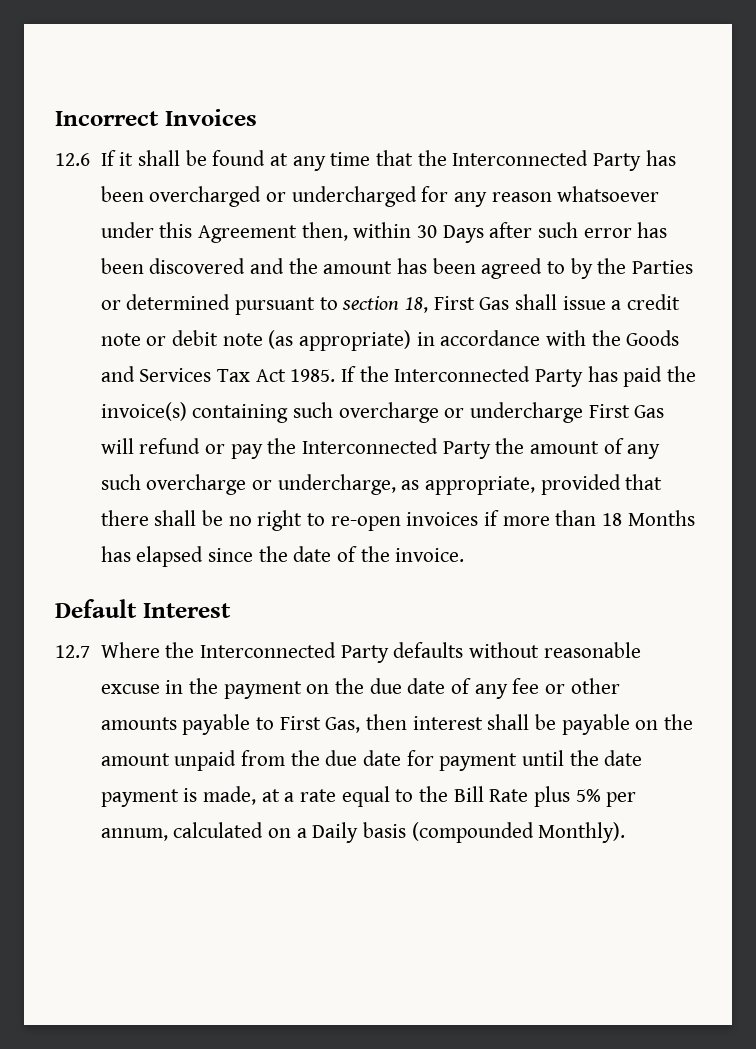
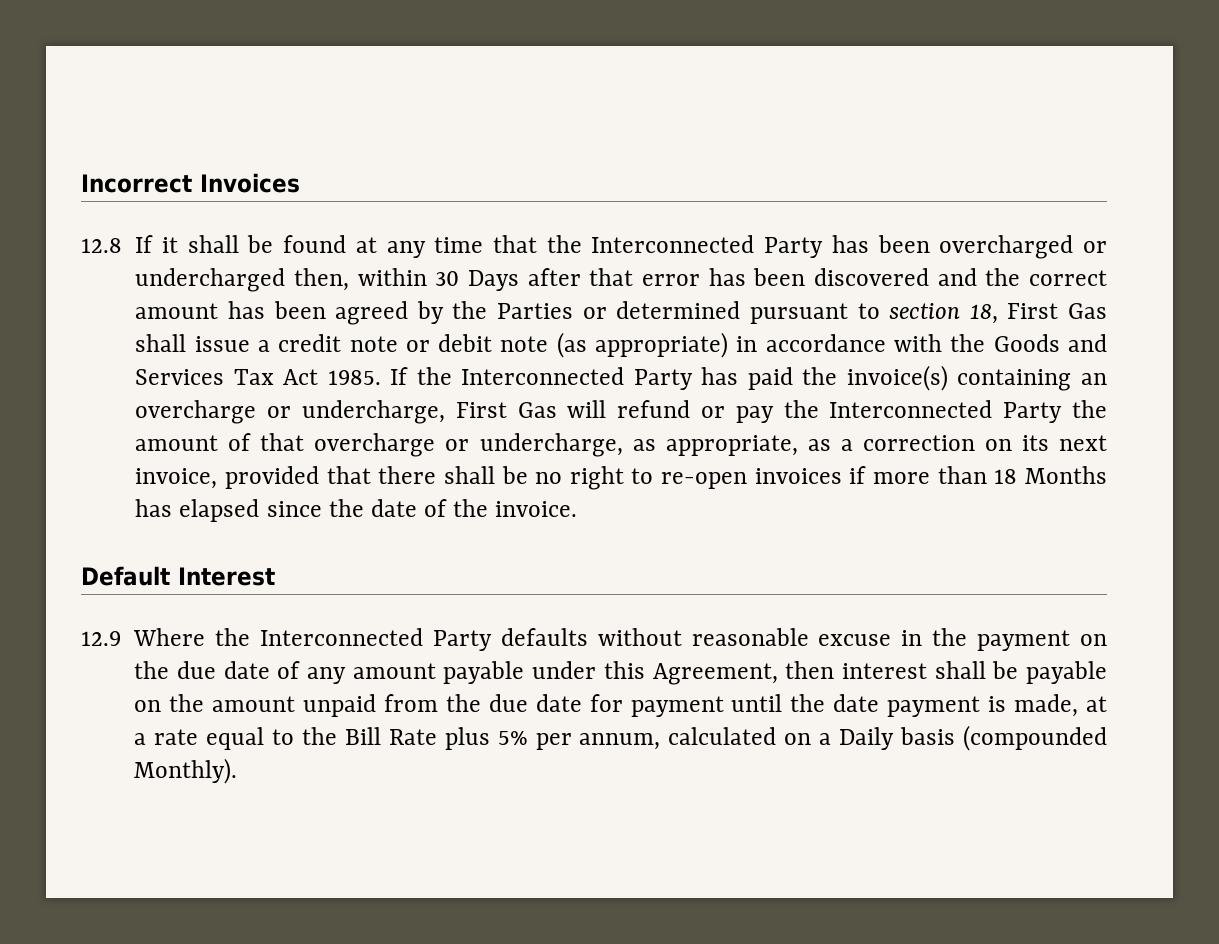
- 12.6 If it shall be found at any time that the Interconnected Party has been overcharged or undercharged for any reason whatsoever under this Agreement then, within 30 Days after such error has been discovered and the amount has been agreed to by the Parties or determined pursuant to section 18, First Gas shall issue a credit note or debit note (as appropriate) in accordance with the Goods and Services Tax Act 1985.
+ 12.8 If it shall be found at any time that the Interconnected Party has been overcharged or undercharged then, within 30 Days after that error has been discovered and the correct amount has been agreed by the Parties or determined pursuant to section 18, First Gas shall issue a credit note or debit note (as appropriate) in accordance with the Goods and Services Tax Act 1985.
- If the Interconnected Party has paid the invoice(s) containing such overcharge or undercharge First Gas will refund or pay the Interconnected Party the amount of any such overcharge or undercharge, as appropriate, provided that there shall be no right to re-open invoices if more than 18 Months has elapsed since the date of the invoice.
+ If the Interconnected Party has paid the invoice(s) containing an overcharge or undercharge, First Gas will refund or pay the Interconnected Party the amount of that overcharge or undercharge, as appropriate, as a correction on its next invoice, provided that there shall be no right to re-open invoices if more than 18 Months has elapsed since the date of the invoice.
- 12.7 Where the Interconnected Party defaults without reasonable excuse in the payment on the due date of any fee or other amounts payable to First Gas, then interest shall be payable on the amount unpaid from the due date for payment until the date payment is made, at a rate equal to the Bill Rate plus 5% per annum, calculated on a Daily basis (compounded Monthly).
+ 12.9 Where the Interconnected Party defaults without reasonable excuse in the payment on the due date of any amount payable under this Agreement, then interest shall be payable on the amount unpaid from the due date for payment until the date payment is made, at a rate equal to the Bill Rate plus 5% per annum, calculated on a Daily basis (compounded Monthly).

